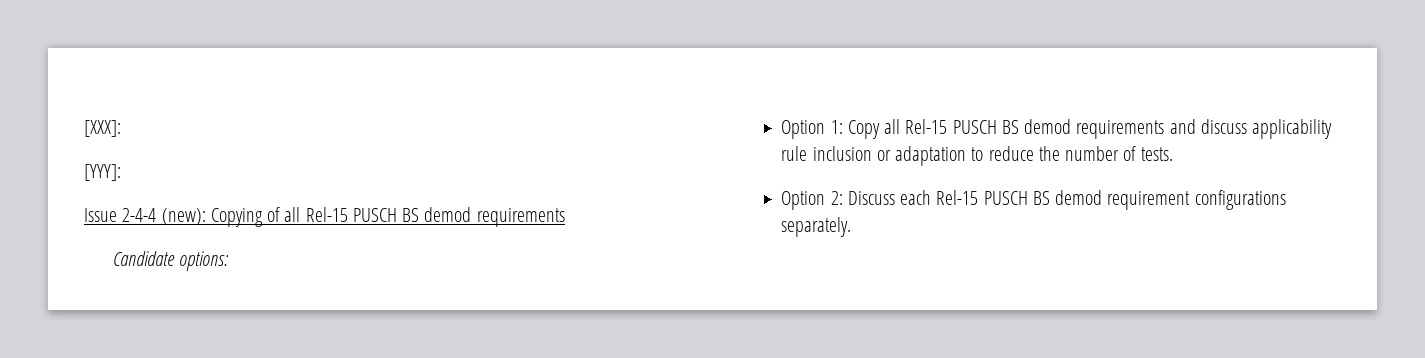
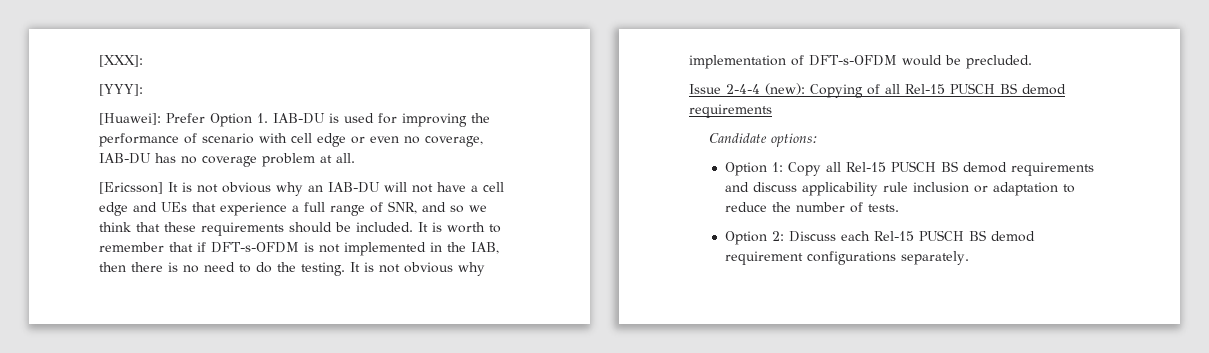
+ [Huawei]: Prefer Option 1. IAB-DU is used for improving the performance of scenario with cell edge or even no coverage, IAB-DU has no coverage problem at all.
+ [Ericsson] It is not obvious why an IAB-DU will not have a cell edge and UEs that experience a full range of SNR, and so we think that these requirements should be included. It is worth to remember that if DFT-s-OFDM is not implemented in the IAB, then there is no need to do the testing. It is not obvious why implementation of DFT-s-OFDM would be precluded.

